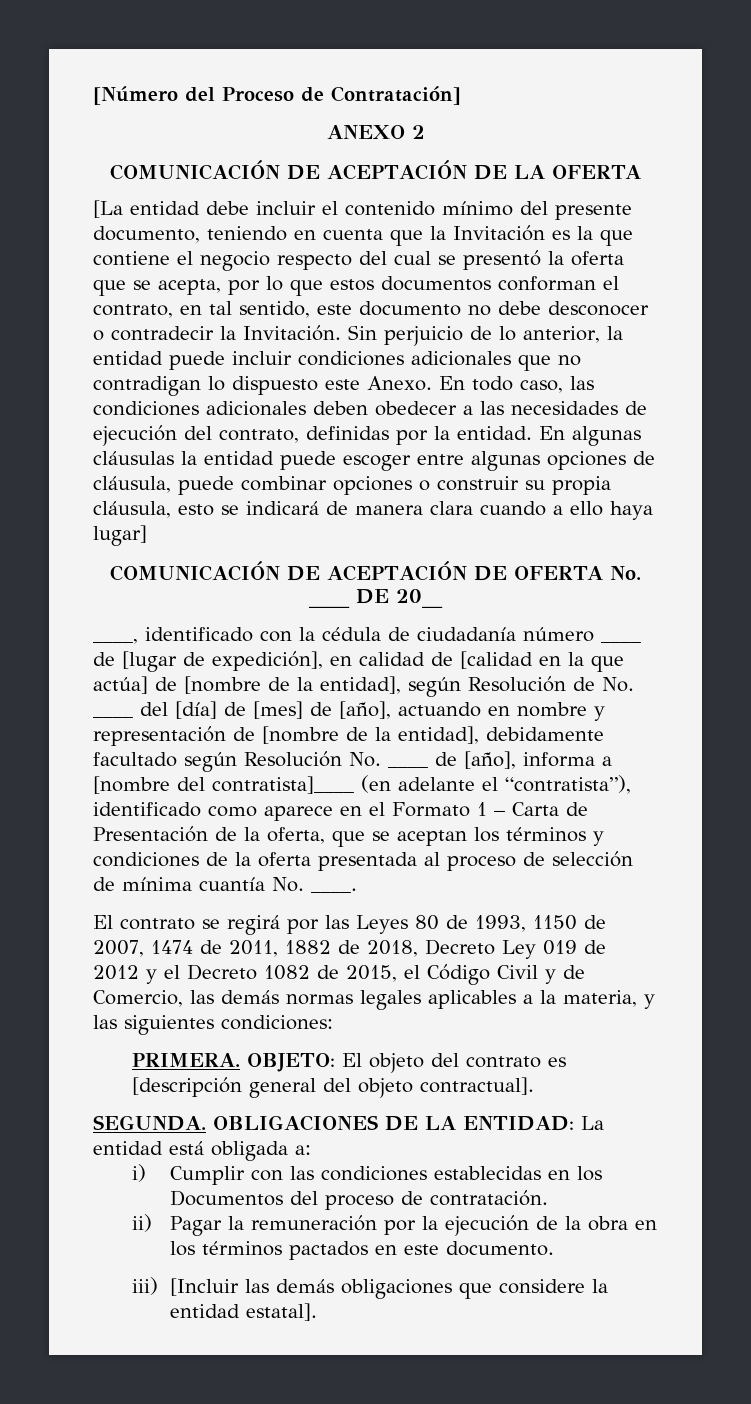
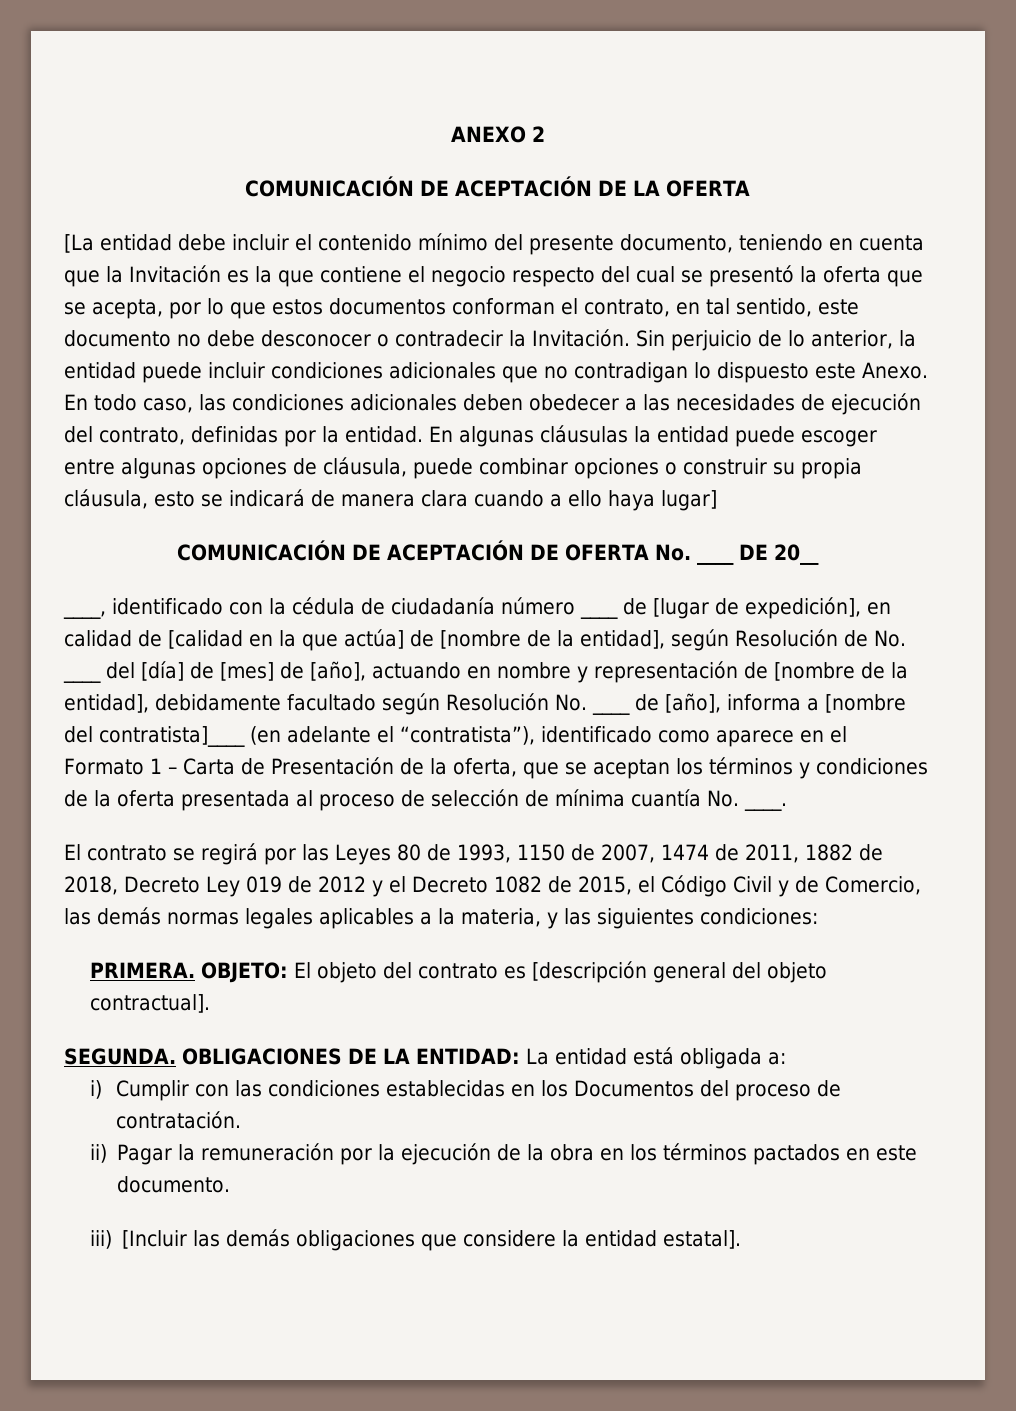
- [Número del Proceso de Contratación]

